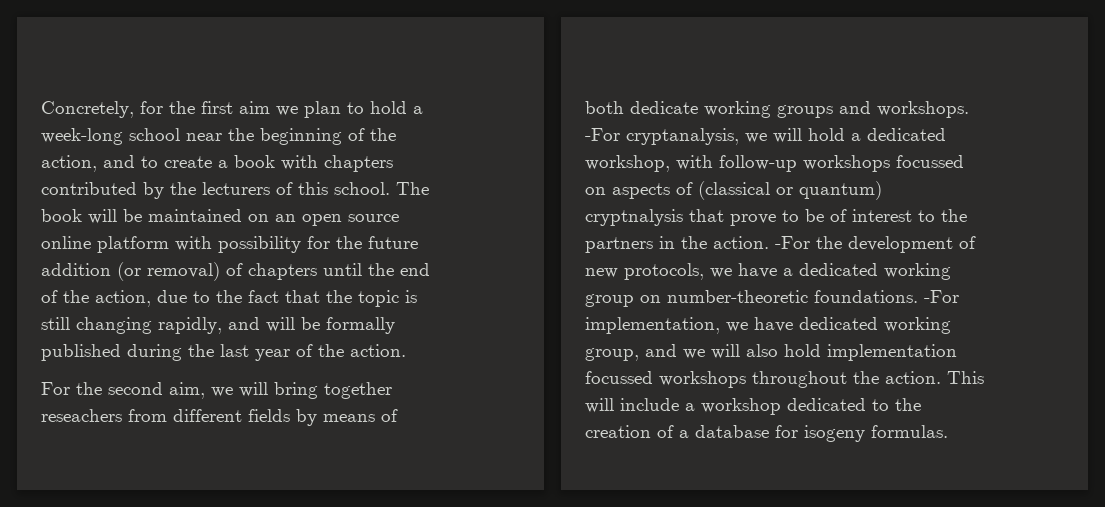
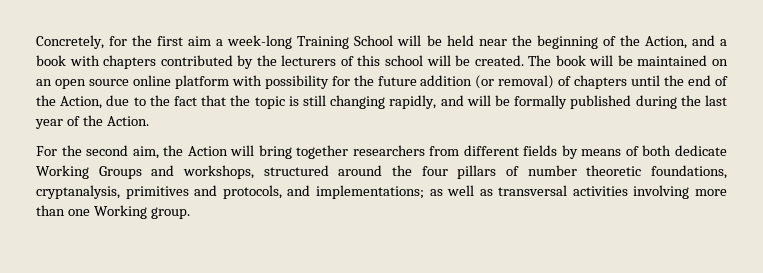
- Concretely, for the first aim we plan to hold a week-long school near the beginning of the action, and to create a book with chapters contributed by the lecturers of this school.
+ Concretely, for the first aim a week-long Training School will be held near the beginning of the Action, and a book with chapters contributed by the lecturers of this school will be created.
- The book will be maintained on an open source online platform with possibility for the future addition (or removal) of chapters until the end of the action, due to the fact that the topic is still changing rapidly, and will be formally published during the last year of the action.
+ The book will be maintained on an open source online platform with possibility for the future addition (or removal) of chapters until the end of the Action, due to the fact that the topic is still changing rapidly, and will be formally published during the last year of the Action.
- For the second aim, we will bring together reseachers from different fields by means of both dedicate working groups and workshops. -For cryptanalysis, we will hold a dedicated workshop, with follow-up workshops focussed on aspects of (classical or quantum) cryptnalysis that prove to be of interest to the partners in the action. -For the development of new protocols, we have a dedicated working group on number-theoretic foundations. -For implementation, we have dedicated working group, and we will also hold implementation focussed workshops throughout the action. This will include a workshop dedicated to the creation of a database for isogeny formulas.
+ For the second aim, the Action will bring together researchers from different fields by means of both dedicate Working Groups and workshops, structured around the four pillars of number theoretic foundations, cryptanalysis, primitives and protocols, and implementations; as well as transversal activities involving more than one Working group.

